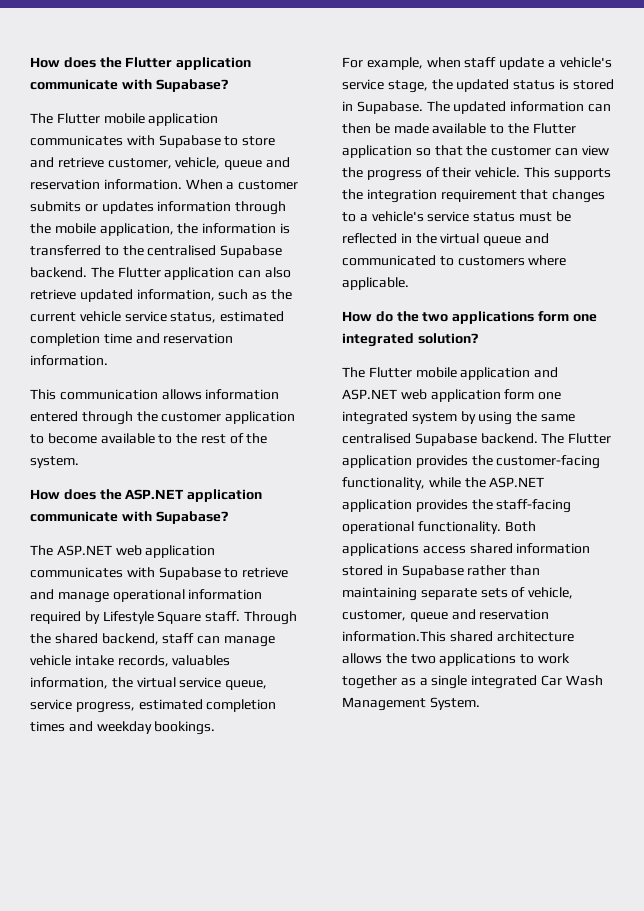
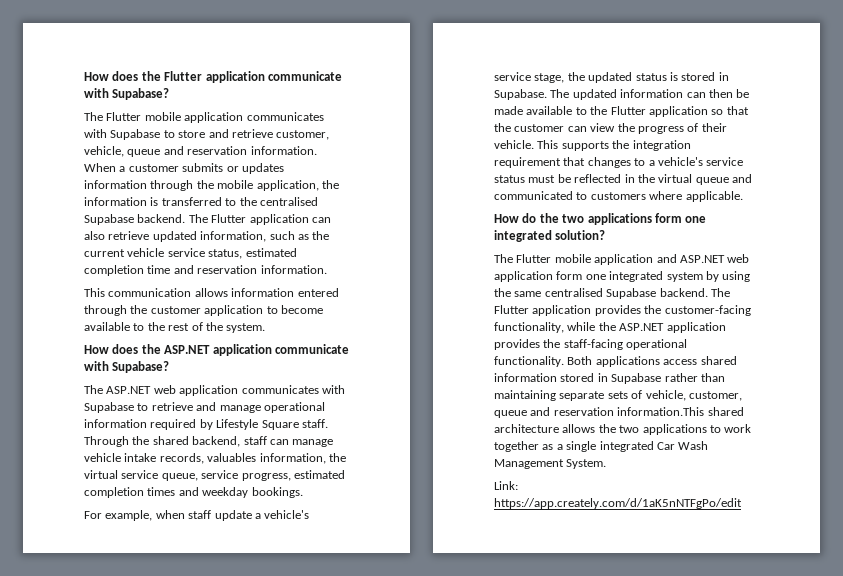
+ Link: https://app.creately.com/d/1aK5nNTFgPo/edit

